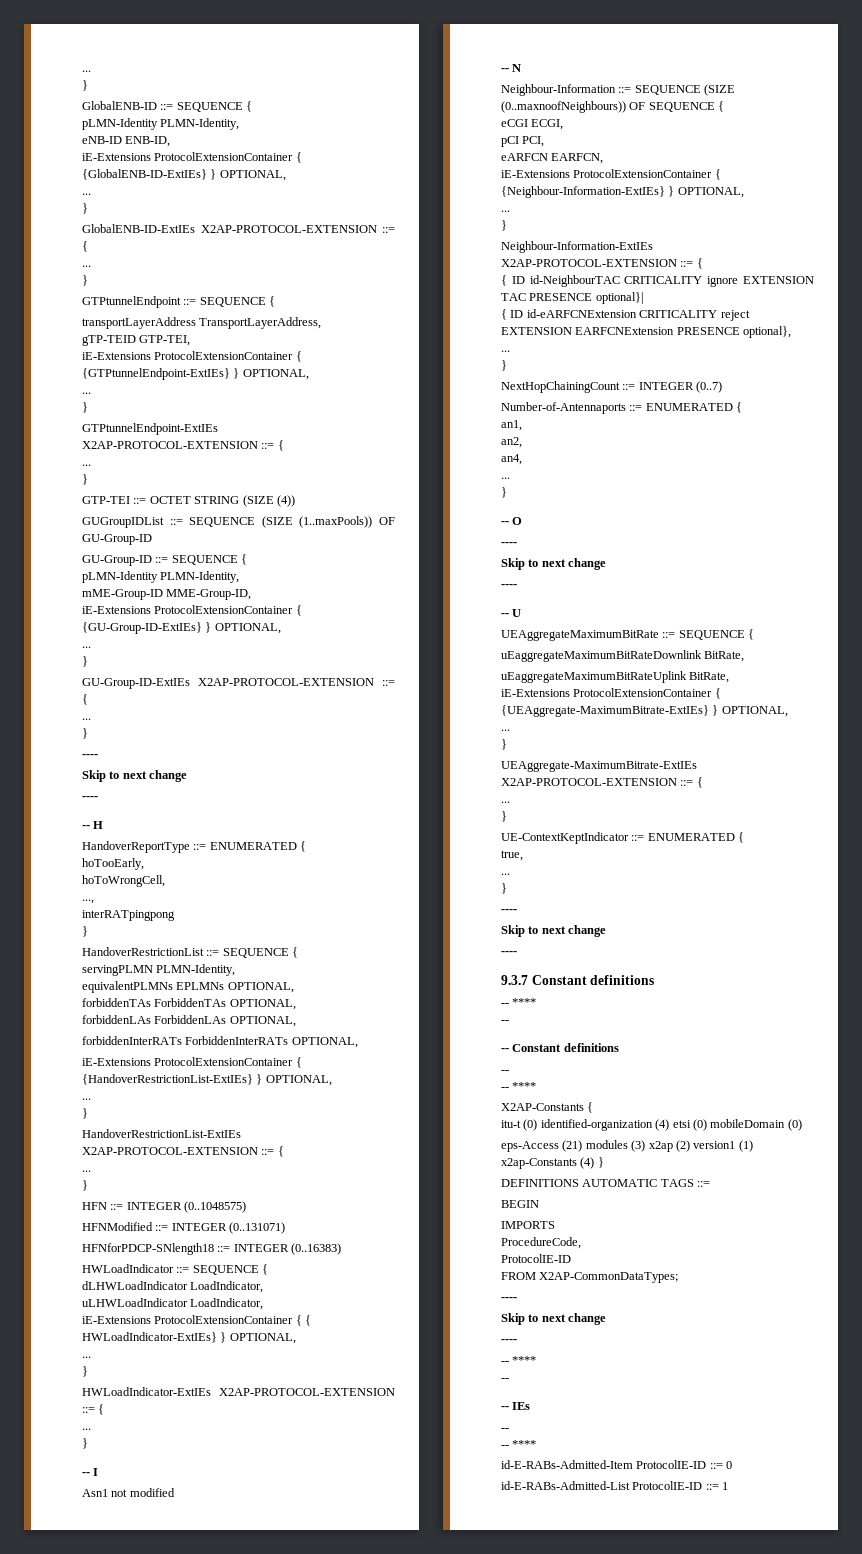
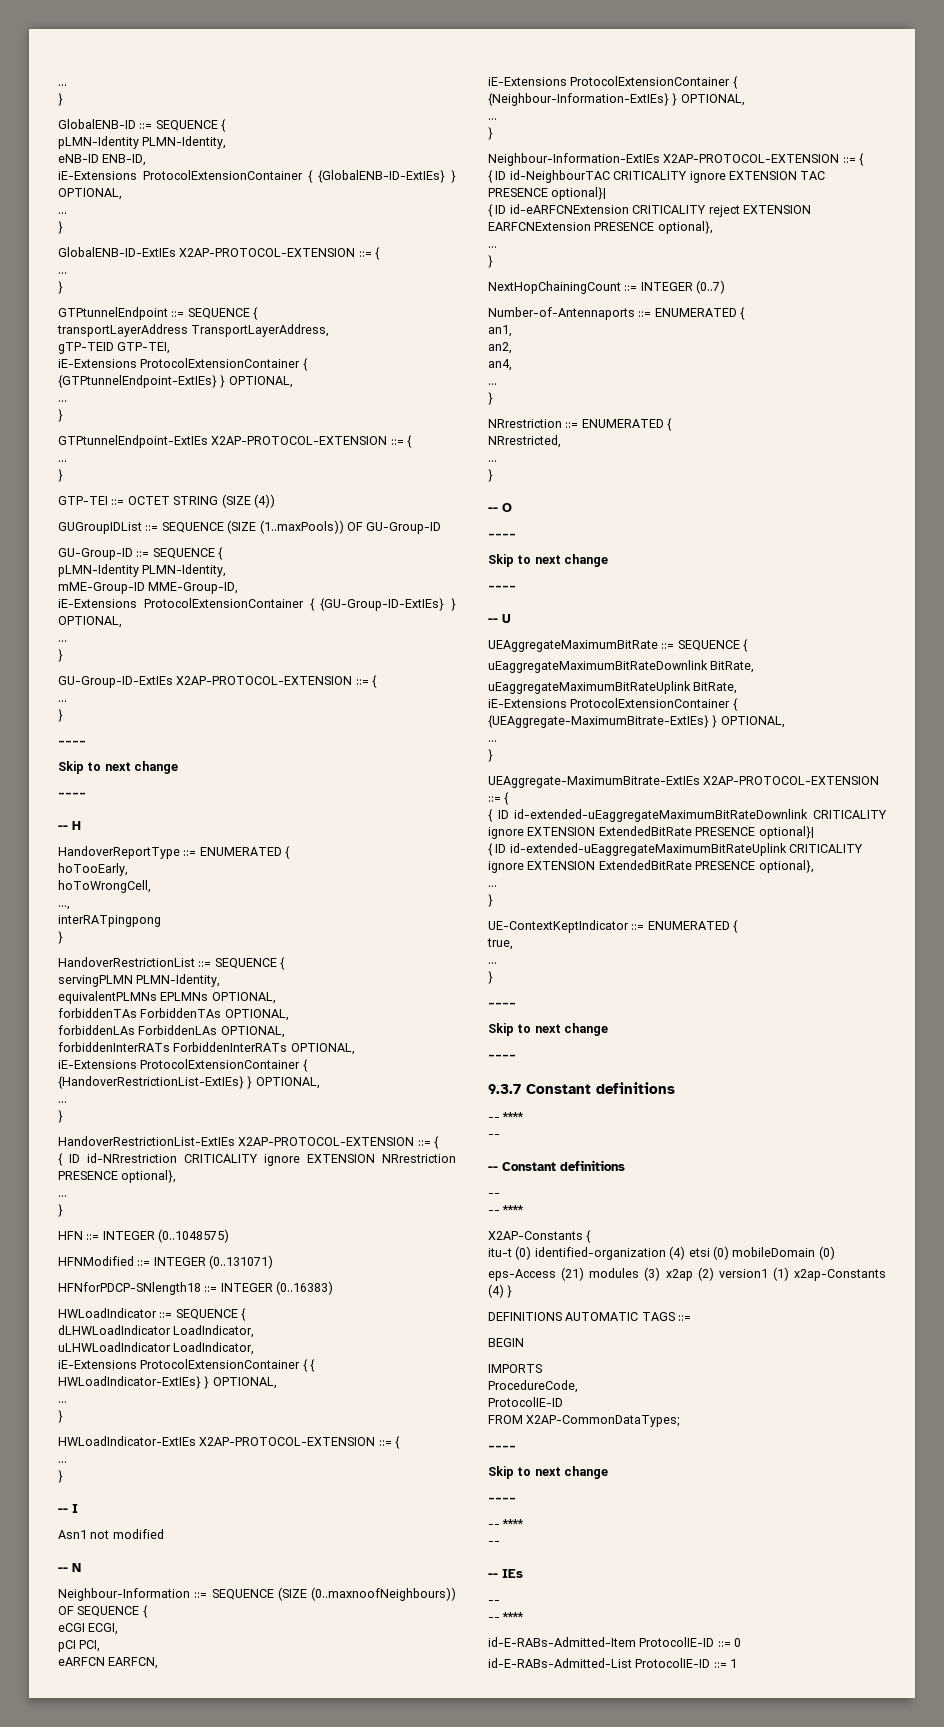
+ { ID id-NRrestriction CRITICALITY ignore EXTENSION NRrestriction PRESENCE optional},
+ NRrestriction ::= ENUMERATED {
+ NRrestricted,
+ ...
+ }
+ { ID id-extended-uEaggregateMaximumBitRateDownlink CRITICALITY ignore EXTENSION ExtendedBitRate PRESENCE optional}|
+ { ID id-extended-uEaggregateMaximumBitRateUplink CRITICALITY ignore EXTENSION ExtendedBitRate PRESENCE optional},

